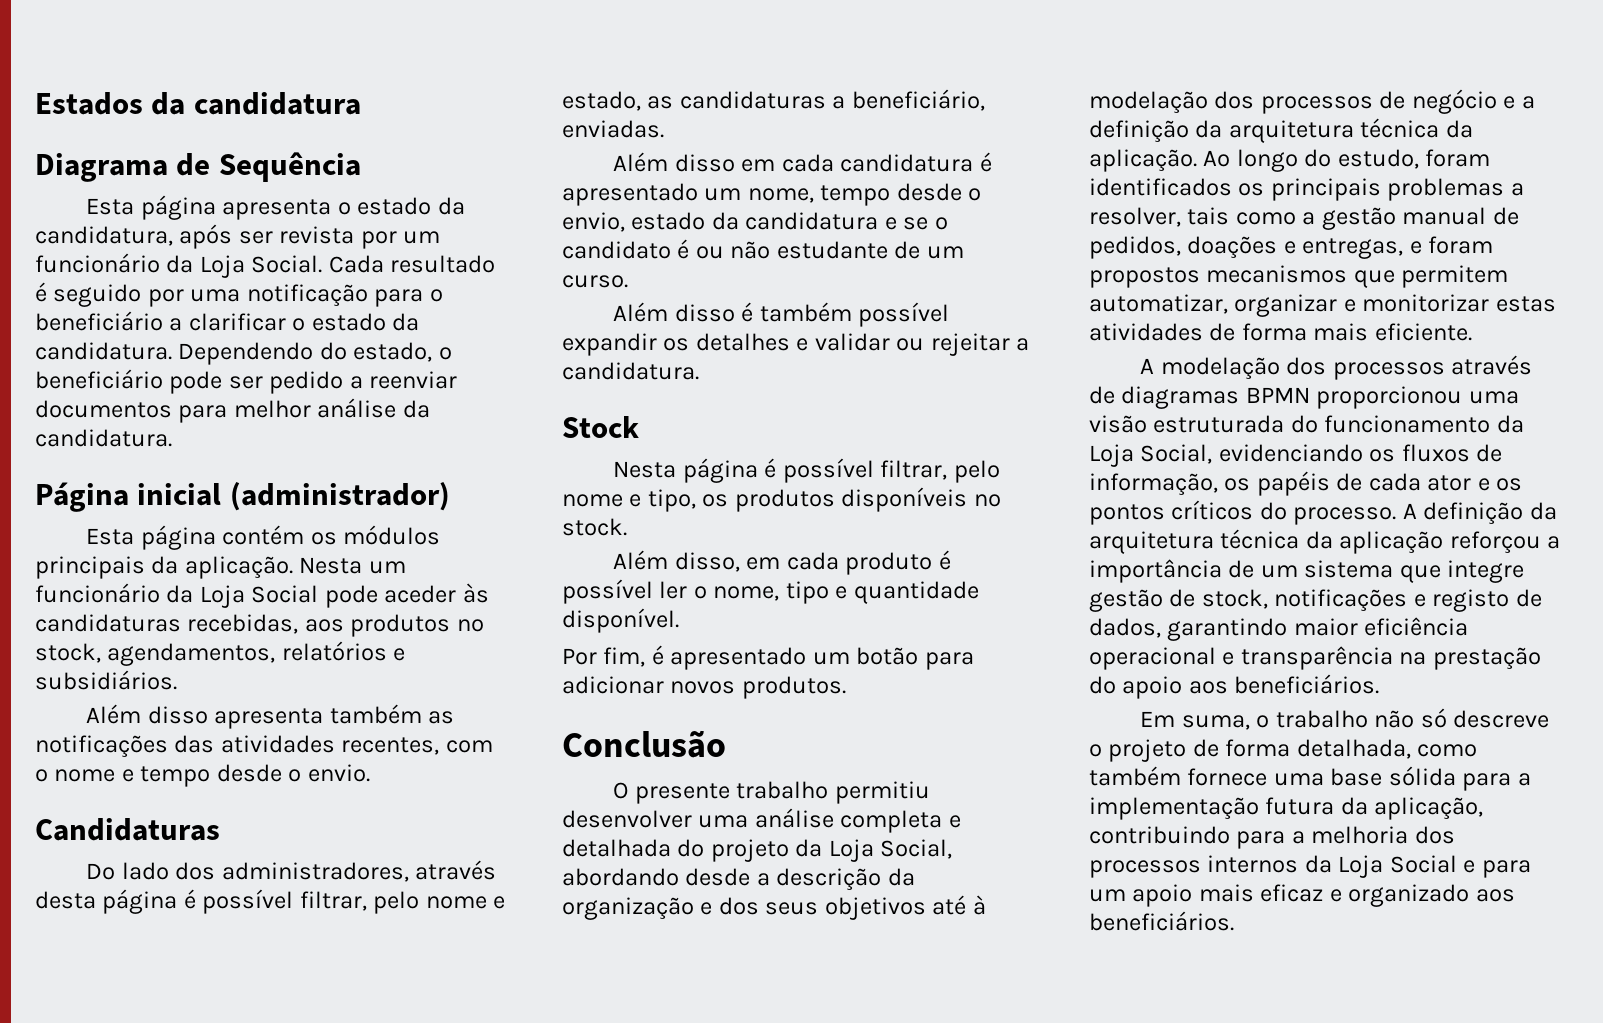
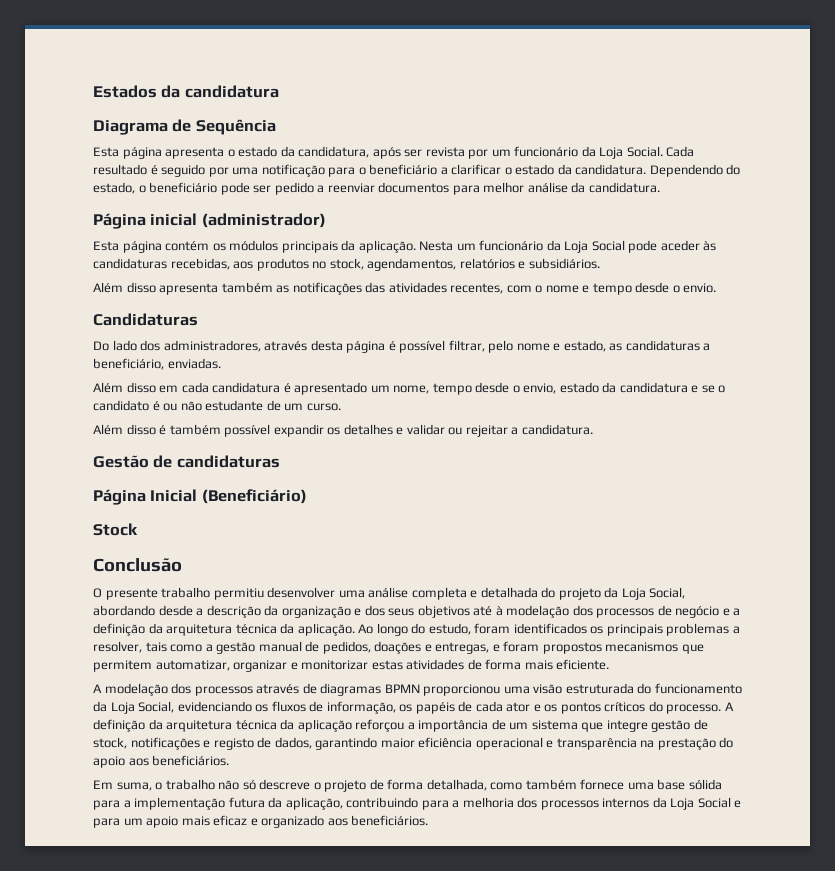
+ Gestão de candidaturas
+ Página Inicial (Beneficiário)
  Stock
- Nesta página é possível filtrar, pelo nome e tipo, os produtos disponíveis no stock.
- Além disso, em cada produto é possível ler o nome, tipo e quantidade disponível.
- Por fim, é apresentado um botão para adicionar novos produtos.

